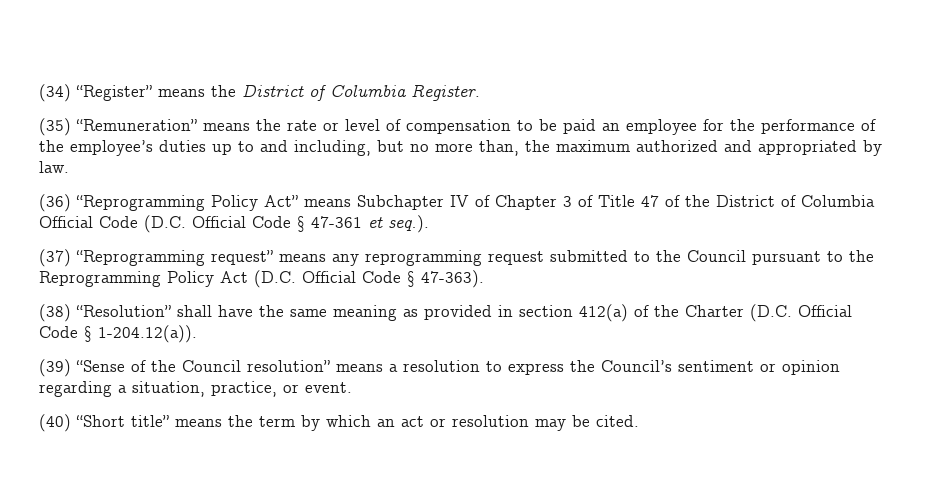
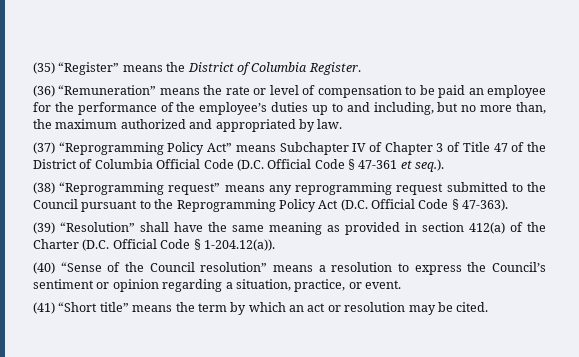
- (34) “Register” means the District of Columbia Register.
+ (35) “Register” means the District of Columbia Register.
- (35) “Remuneration” means the rate or level of compensation to be paid an employee for the performance of the employee’s duties up to and including, but no more than, the maximum authorized and appropriated by law.
+ (36) “Remuneration” means the rate or level of compensation to be paid an employee for the performance of the employee’s duties up to and including, but no more than, the maximum authorized and appropriated by law.
- (36) “Reprogramming Policy Act” means Subchapter IV of Chapter 3 of Title 47 of the District of Columbia Official Code (D.C. Official Code § 47-361 et seq.).
+ (37) “Reprogramming Policy Act” means Subchapter IV of Chapter 3 of Title 47 of the District of Columbia Official Code (D.C. Official Code § 47-361 et seq.).
- (37) “Reprogramming request” means any reprogramming request submitted to the Council pursuant to the Reprogramming Policy Act (D.C. Official Code § 47-363).
+ (38) “Reprogramming request” means any reprogramming request submitted to the Council pursuant to the Reprogramming Policy Act (D.C. Official Code § 47-363).
- (38) “Resolution” shall have the same meaning as provided in section 412(a) of the Charter (D.C. Official Code § 1-204.12(a)).
+ (39) “Resolution” shall have the same meaning as provided in section 412(a) of the Charter (D.C. Official Code § 1-204.12(a)).
- (39) “Sense of the Council resolution” means a resolution to express the Council’s sentiment or opinion regarding a situation, practice, or event.
+ (40) “Sense of the Council resolution” means a resolution to express the Council’s sentiment or opinion regarding a situation, practice, or event.
- (40) “Short title” means the term by which an act or resolution may be cited.
+ (41) “Short title” means the term by which an act or resolution may be cited.

